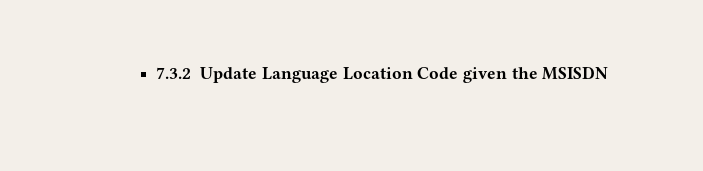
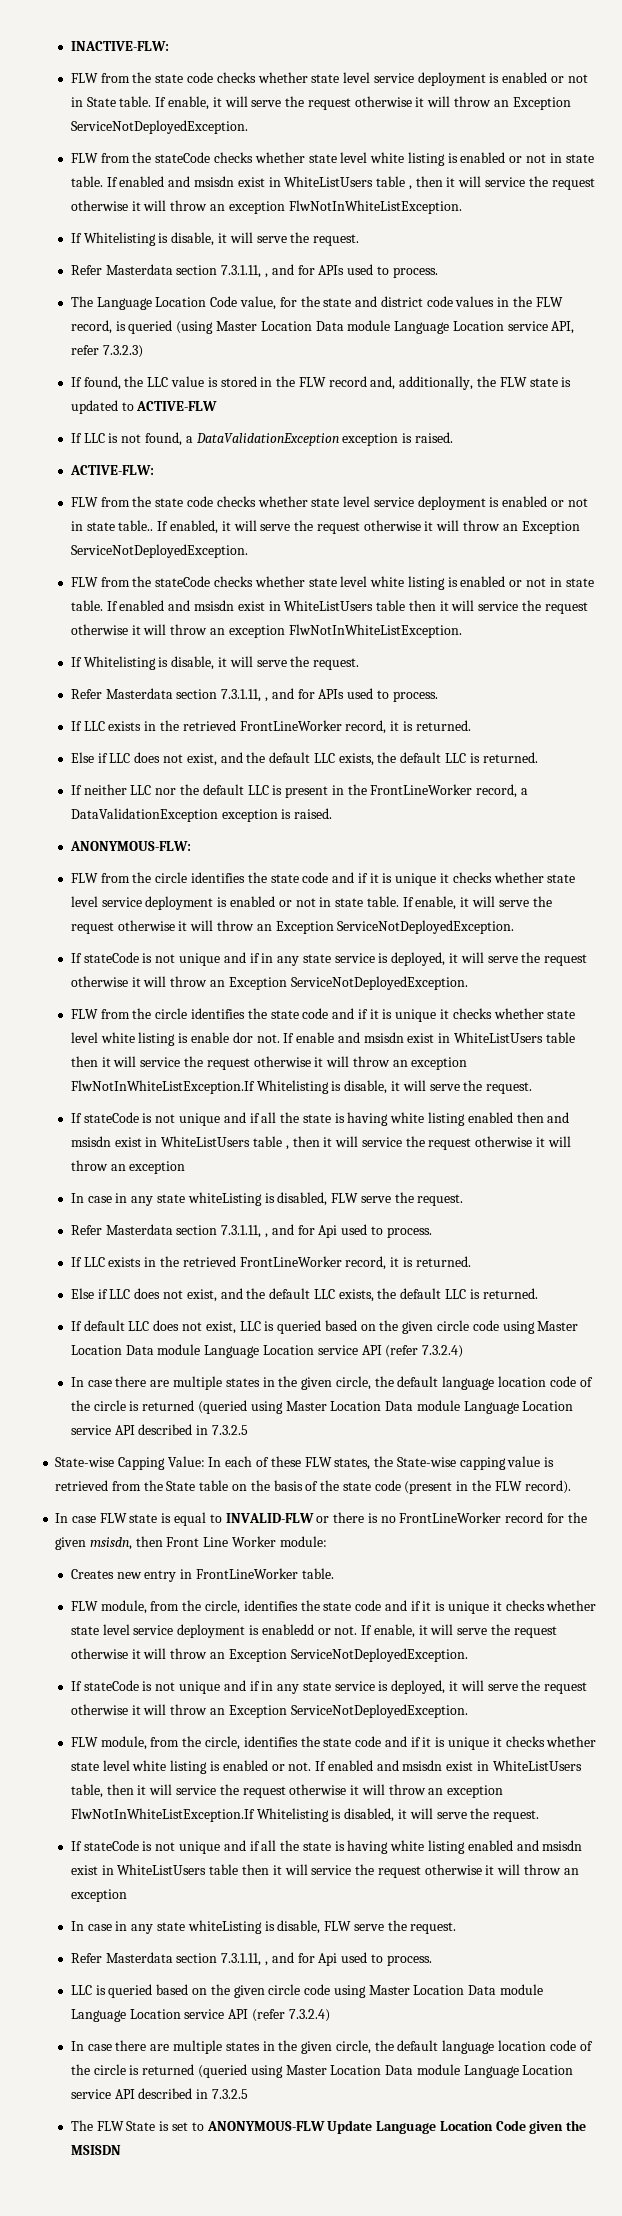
- 7.3.2 Update Language Location Code given the MSISDN
+ INACTIVE-FLW:
+ FLW from the state code checks whether state level service deployment is enabled or not in State table. If enable, it will serve the request otherwise it will throw an Exception ServiceNotDeployedException.
+ FLW from the stateCode checks whether state level white listing is enabled or not in state table. If enabled and msisdn exist in WhiteListUsers table , then it will service the request otherwise it will throw an exception FlwNotInWhiteListException.
+ If Whitelisting is disable, it will serve the request.
+ Refer Masterdata section 7.3.1.11, , and for APIs used to process.
+ The Language Location Code value, for the state and district code values in the FLW record, is queried (using Master Location Data module Language Location service API, refer 7.3.2.3)
+ If found, the LLC value is stored in the FLW record and, additionally, the FLW state is updated to ACTIVE-FLW
+ If LLC is not found, a DataValidationException exception is raised.
+ ACTIVE-FLW:
+ FLW from the state code checks whether state level service deployment is enabled or not in state table.. If enabled, it will serve the request otherwise it will throw an Exception ServiceNotDeployedException.
+ FLW from the stateCode checks whether state level white listing is enabled or not in state table. If enabled and msisdn exist in WhiteListUsers table then it will service the request otherwise it will throw an exception FlwNotInWhiteListException.
+ If Whitelisting is disable, it will serve the request.
+ Refer Masterdata section 7.3.1.11, , and for APIs used to process.
+ If LLC exists in the retrieved FrontLineWorker record, it is returned.
+ Else if LLC does not exist, and the default LLC exists, the default LLC is returned.
+ If neither LLC nor the default LLC is present in the FrontLineWorker record, a DataValidationException exception is raised.
+ ANONYMOUS-FLW:
+ FLW from the circle identifies the state code and if it is unique it checks whether state level service deployment is enabled or not in state table. If enable, it will serve the request otherwise it will throw an Exception ServiceNotDeployedException.
+ If stateCode is not unique and if in any state service is deployed, it will serve the request otherwise it will throw an Exception ServiceNotDeployedException.
+ FLW from the circle identifies the state code and if it is unique it checks whether state level white listing is enable dor not. If enable and msisdn exist in WhiteListUsers table then it will service the request otherwise it will throw an exception FlwNotInWhiteListException.If Whitelisting is disable, it will serve the request.
+ If stateCode is not unique and if all the state is having white listing enabled then and msisdn exist in WhiteListUsers table , then it will service the request otherwise it will throw an exception
+ In case in any state whiteListing is disabled, FLW serve the request.
+ Refer Masterdata section 7.3.1.11, , and for Api used to process.
+ If LLC exists in the retrieved FrontLineWorker record, it is returned.
+ Else if LLC does not exist, and the default LLC exists, the default LLC is returned.
+ If default LLC does not exist, LLC is queried based on the given circle code using Master Location Data module Language Location service API (refer 7.3.2.4)
+ In case there are multiple states in the given circle, the default language location code of the circle is returned (queried using Master Location Data module Language Location service API described in 7.3.2.5
+ State-wise Capping Value: In each of these FLW states, the State-wise capping value is retrieved from the State table on the basis of the state code (present in the FLW record).
+ In case FLW state is equal to INVALID-FLW or there is no FrontLineWorker record for the given msisdn, then Front Line Worker module:
+ Creates new entry in FrontLineWorker table.
+ FLW module, from the circle, identifies the state code and if it is unique it checks whether state level service deployment is enabledd or not. If enable, it will serve the request otherwise it will throw an Exception ServiceNotDeployedException.
+ If stateCode is not unique and if in any state service is deployed, it will serve the request otherwise it will throw an Exception ServiceNotDeployedException.
+ FLW module, from the circle, identifies the state code and if it is unique it checks whether state level white listing is enabled or not. If enabled and msisdn exist in WhiteListUsers table, then it will service the request otherwise it will throw an exception FlwNotInWhiteListException.If Whitelisting is disabled, it will serve the request.
+ If stateCode is not unique and if all the state is having white listing enabled and msisdn exist in WhiteListUsers table then it will service the request otherwise it will throw an exception
+ In case in any state whiteListing is disable, FLW serve the request.
+ Refer Masterdata section 7.3.1.11, , and for Api used to process.
+ LLC is queried based on the given circle code using Master Location Data module Language Location service API (refer 7.3.2.4)
+ In case there are multiple states in the given circle, the default language location code of the circle is returned (queried using Master Location Data module Language Location service API described in 7.3.2.5
+ The FLW State is set to ANONYMOUS-FLW Update Language Location Code given the MSISDN

